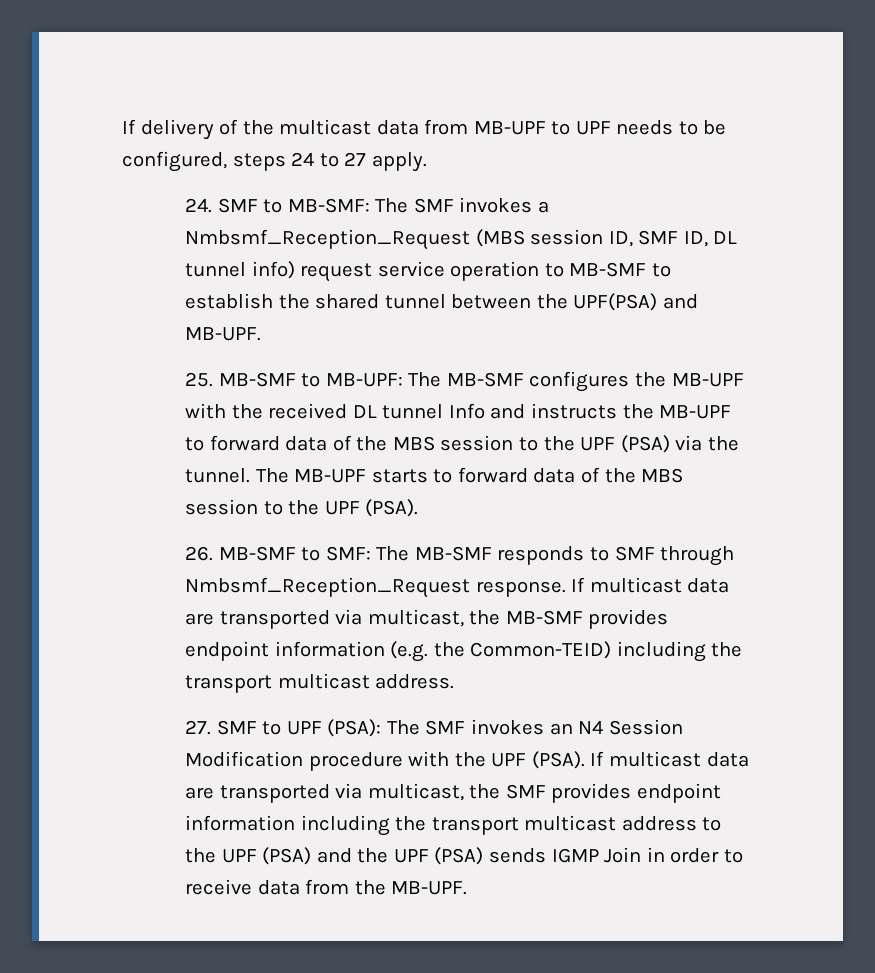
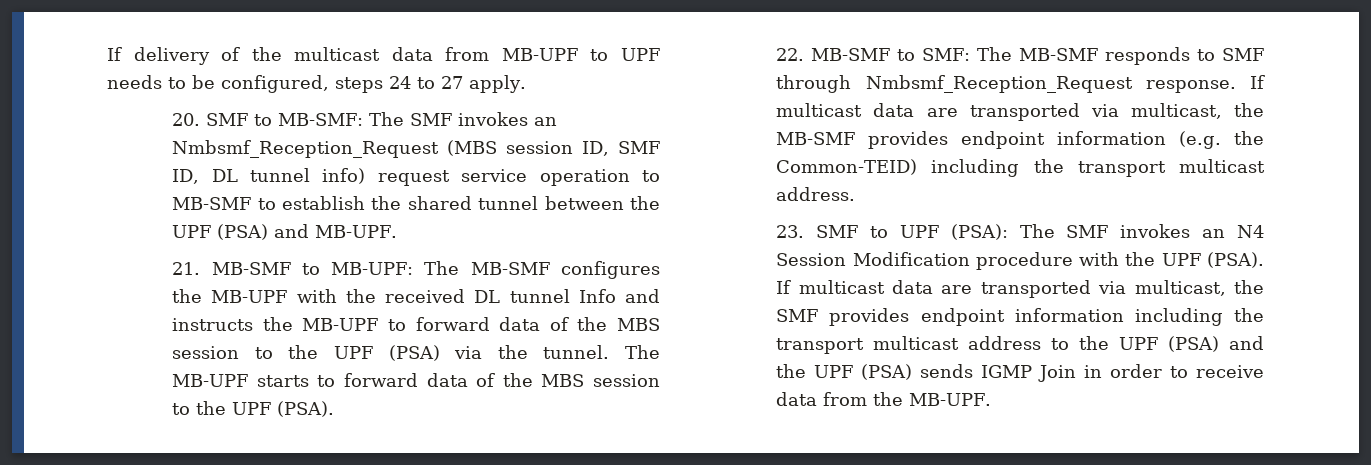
- 24. SMF to MB-SMF: The SMF invokes a Nmbsmf_Reception_Request (MBS session ID, SMF ID, DL tunnel info) request service operation to MB-SMF to establish the shared tunnel between the UPF(PSA) and MB-UPF.
+ 20. SMF to MB-SMF: The SMF invokes an Nmbsmf_Reception_Request (MBS session ID, SMF ID, DL tunnel info) request service operation to MB-SMF to establish the shared tunnel between the UPF (PSA) and MB-UPF.
- 25. MB-SMF to MB-UPF: The MB-SMF configures the MB-UPF with the received DL tunnel Info and instructs the MB-UPF to forward data of the MBS session to the UPF (PSA) via the tunnel.
+ 21. MB-SMF to MB-UPF: The MB-SMF configures the MB-UPF with the received DL tunnel Info and instructs the MB-UPF to forward data of the MBS session to the UPF (PSA) via the tunnel.
- 26. MB-SMF to SMF: The MB-SMF responds to SMF through Nmbsmf_Reception_Request response.
+ 22. MB-SMF to SMF: The MB-SMF responds to SMF through Nmbsmf_Reception_Request response.
- 27. SMF to UPF (PSA): The SMF invokes an N4 Session Modification procedure with the UPF (PSA).
+ 23. SMF to UPF (PSA): The SMF invokes an N4 Session Modification procedure with the UPF (PSA).

